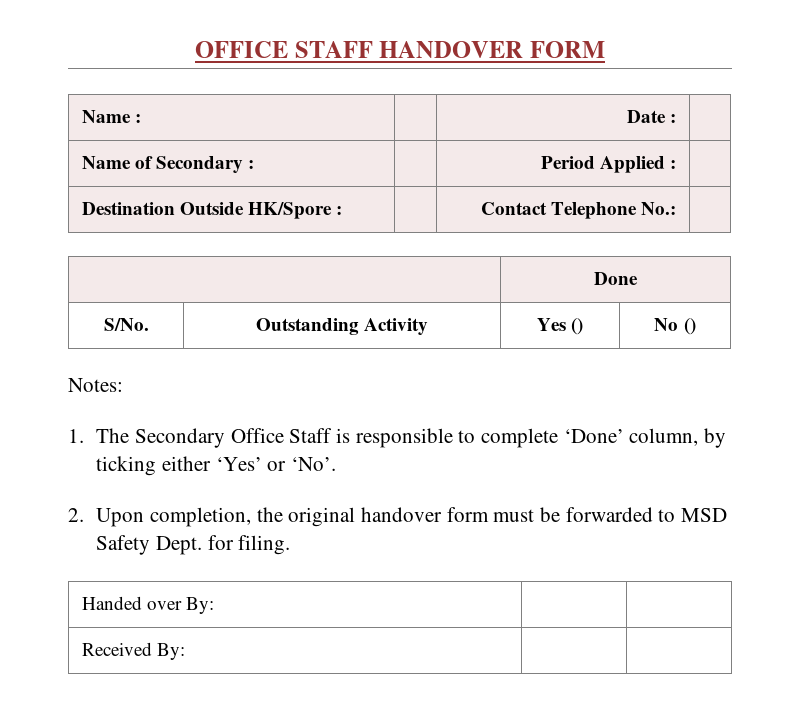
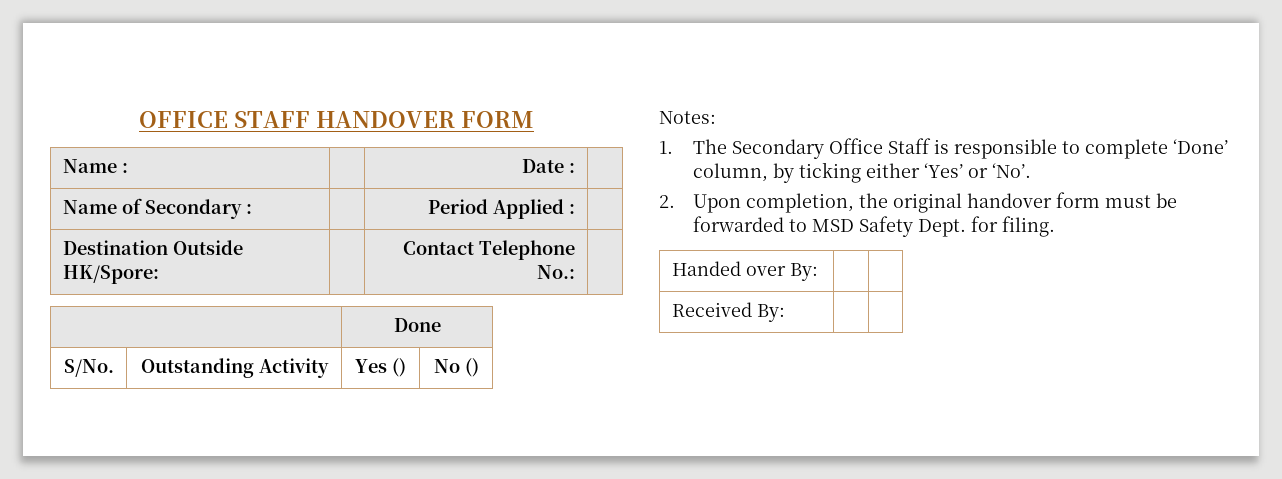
- Destination Outside HK/Spore : | | Contact Telephone No.: |
+ Destination Outside HK/Spore: | | Contact Telephone No.: |

